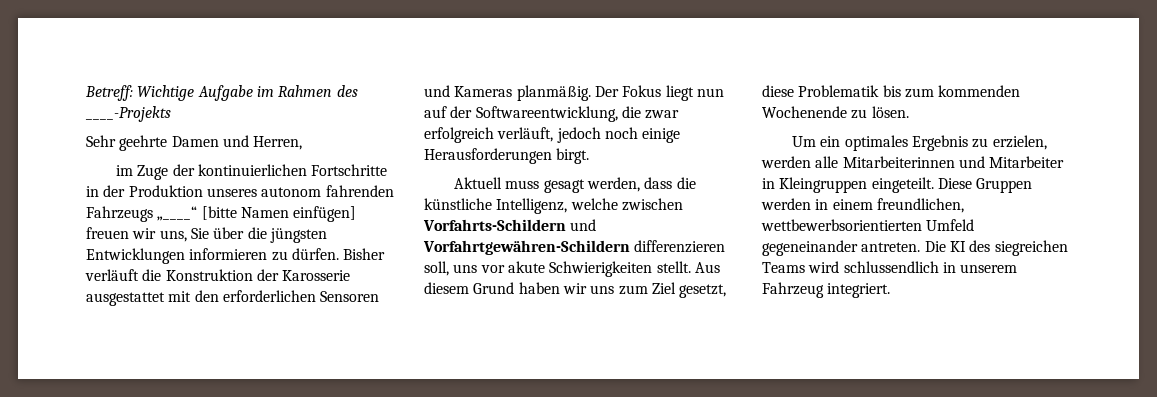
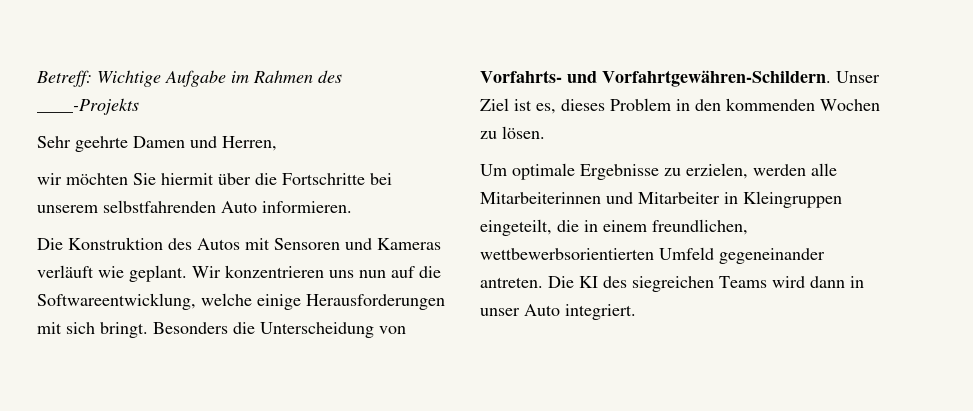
- im Zuge der kontinuierlichen Fortschritte in der Produktion unseres autonom fahrenden Fahrzeugs „____“ [bitte Namen einfügen] freuen wir uns, Sie über die jüngsten Entwicklungen informieren zu dürfen. Bisher verläuft die Konstruktion der Karosserie ausgestattet mit den erforderlichen Sensoren und Kameras planmäßig. Der Fokus liegt nun auf der Softwareentwicklung, die zwar erfolgreich verläuft, jedoch noch einige Herausforderungen birgt.
- Aktuell muss gesagt werden, dass die künstliche Intelligenz, welche zwischen Vorfahrts-Schildern und Vorfahrtgewähren-Schildern differenzieren soll, uns vor akute Schwierigkeiten stellt. Aus diesem Grund haben wir uns zum Ziel gesetzt, diese Problematik bis zum kommenden Wochenende zu lösen.
+ wir möchten Sie hiermit über die Fortschritte bei unserem selbstfahrenden Auto informieren.
+ Die Konstruktion des Autos mit Sensoren und Kameras verläuft wie geplant. Wir konzentrieren uns nun auf die Softwareentwicklung, welche einige Herausforderungen mit sich bringt. Besonders die Unterscheidung von Vorfahrts- und Vorfahrtgewähren-Schildern. Unser Ziel ist es, dieses Problem in den kommenden Wochen zu lösen.
- Um ein optimales Ergebnis zu erzielen, werden alle Mitarbeiterinnen und Mitarbeiter in Kleingruppen eingeteilt. Diese Gruppen werden in einem freundlichen, wettbewerbsorientierten Umfeld gegeneinander antreten.
+ Um optimale Ergebnisse zu erzielen, werden alle Mitarbeiterinnen und Mitarbeiter in Kleingruppen eingeteilt, die in einem freundlichen, wettbewerbsorientierten Umfeld gegeneinander antreten.
- Die KI des siegreichen Teams wird schlussendlich in unserem Fahrzeug integriert.
+ Die KI des siegreichen Teams wird dann in unser Auto integriert.

